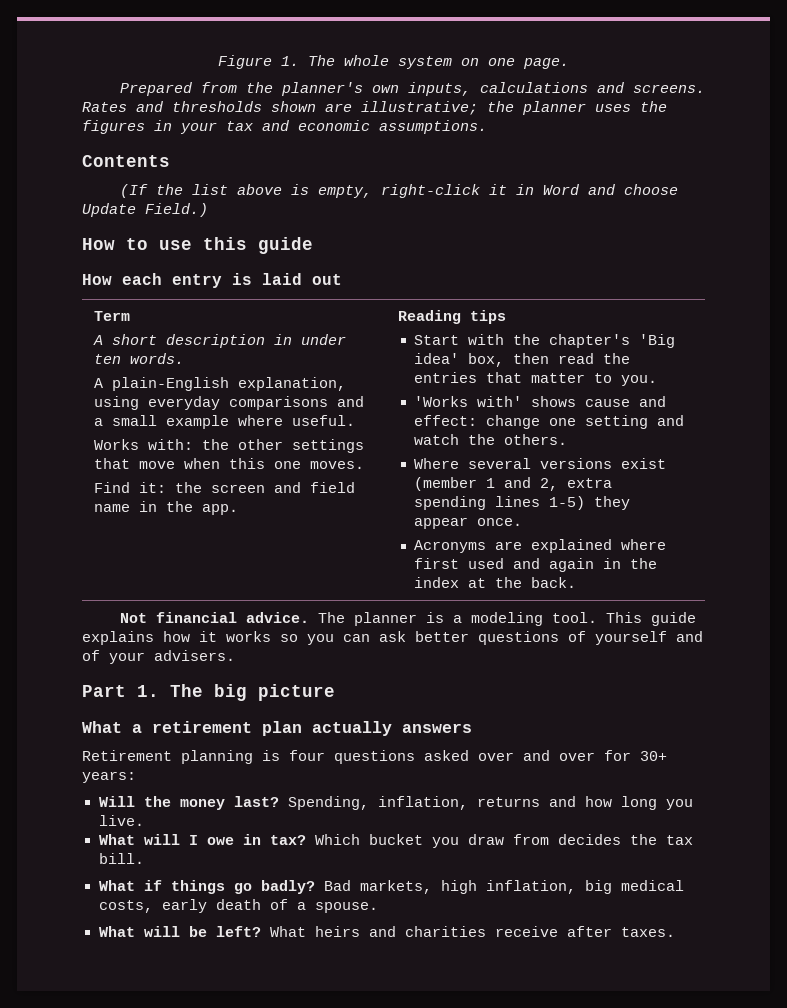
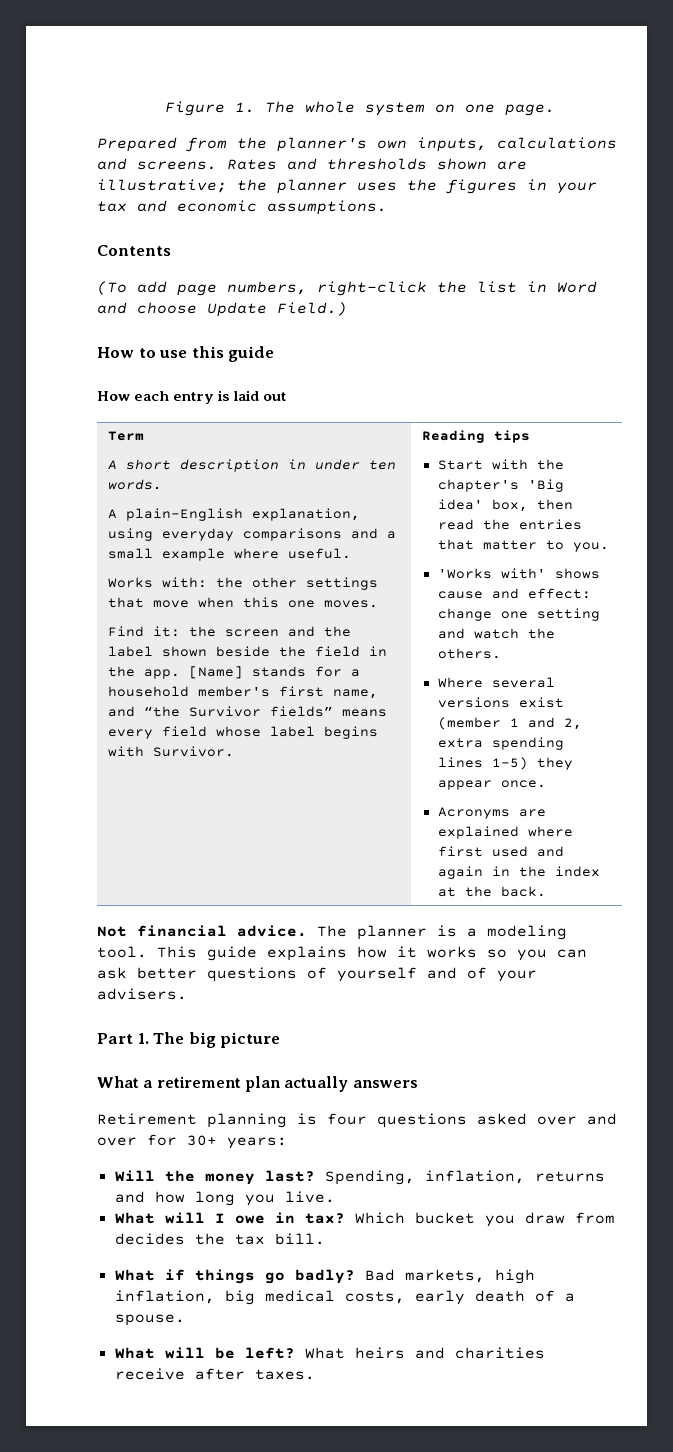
- (If the list above is empty, right-click it in Word and choose Update Field.)
+ (To add page numbers, right-click the list in Word and choose Update Field.)
- Find it: the screen and field name in the app.
+ Find it: the screen and the label shown beside the field in the app. [Name] stands for a household member's first name, and “the Survivor fields” means every field whose label begins with Survivor.

